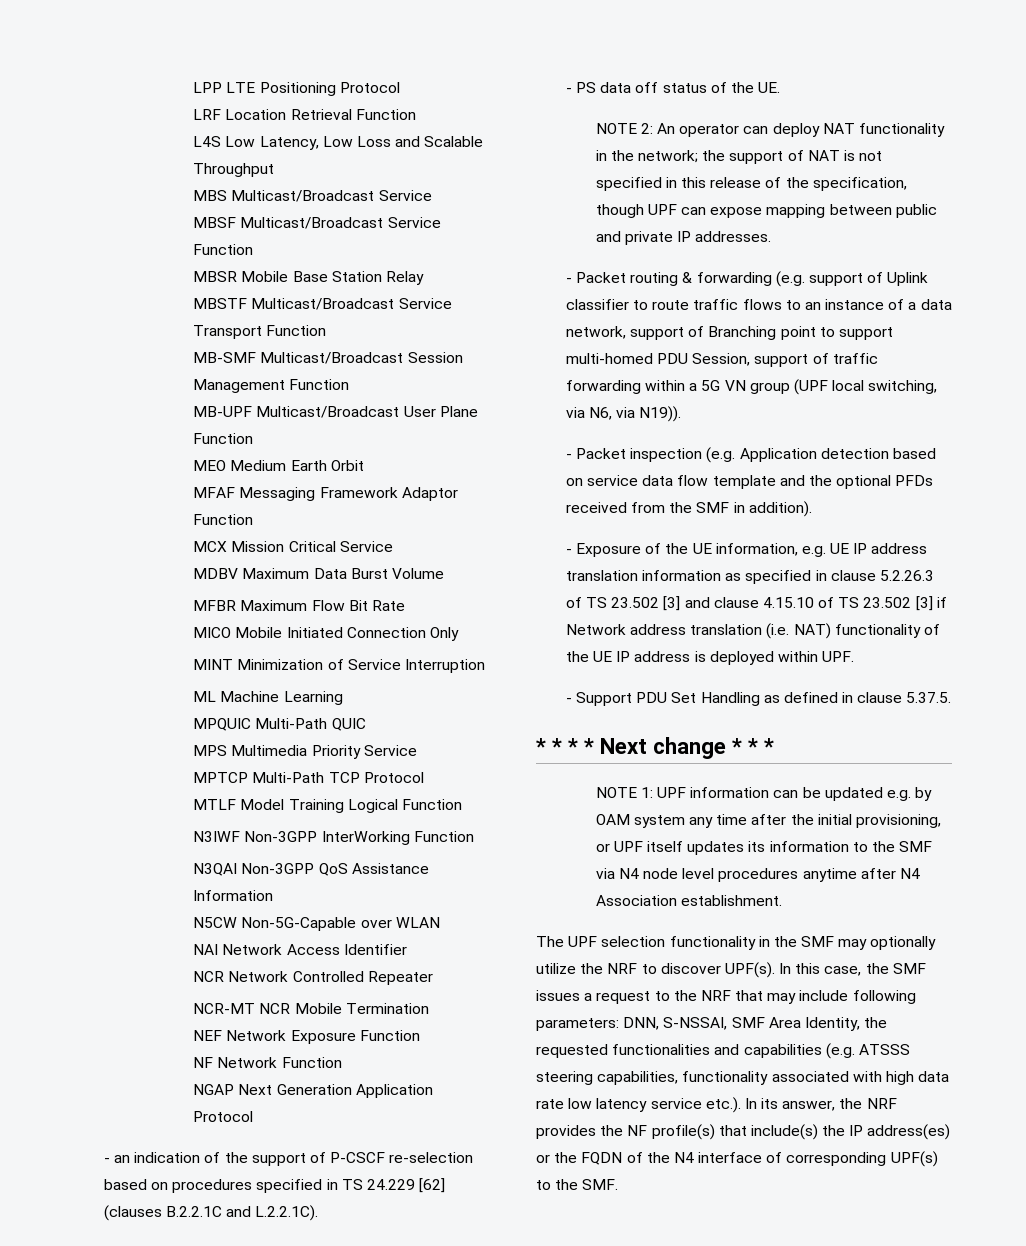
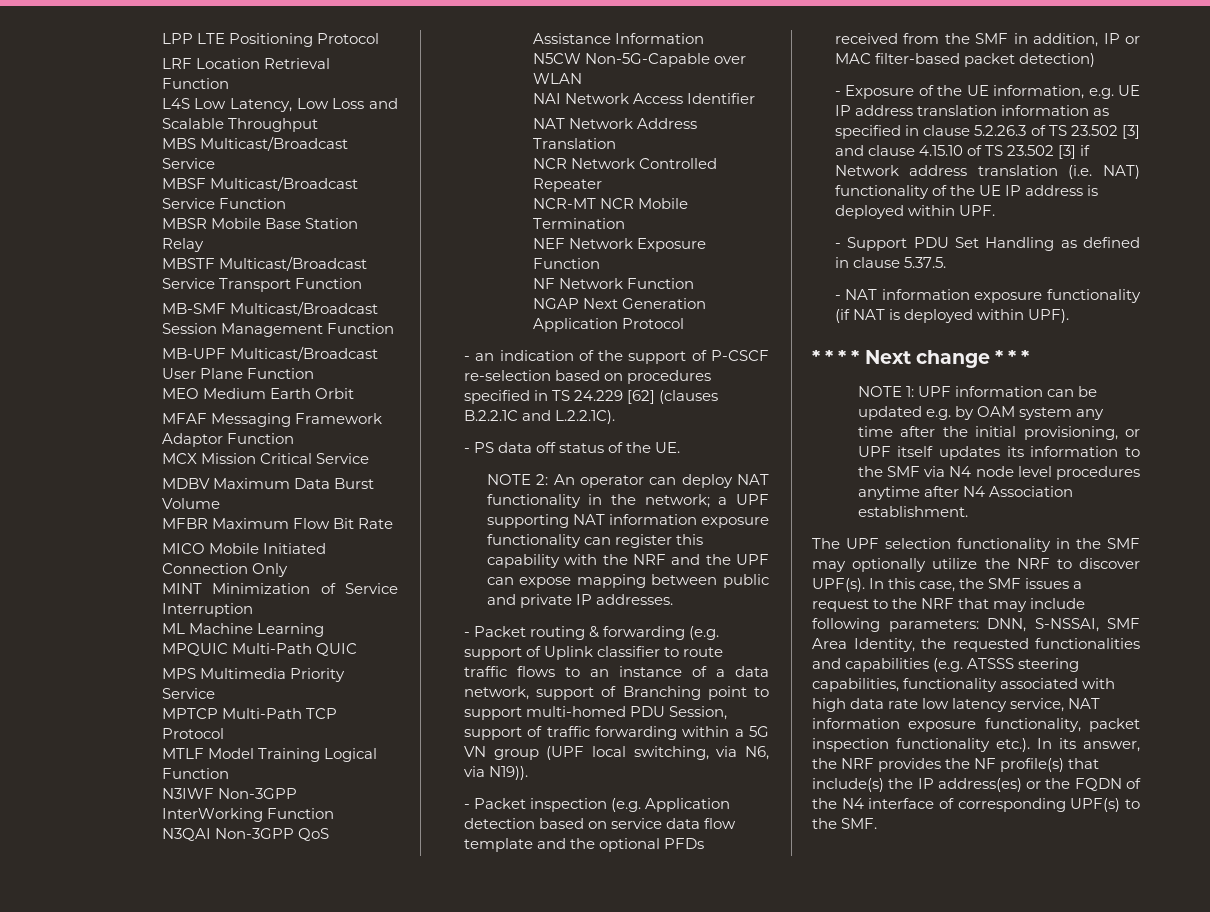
+ NAT Network Address Translation
- NOTE 2: An operator can deploy NAT functionality in the network; the support of NAT is not specified in this release of the specification, though UPF can expose mapping between public and private IP addresses.
+ NOTE 2: An operator can deploy NAT functionality in the network; a UPF supporting NAT information exposure functionality can register this capability with the NRF and the UPF can expose mapping between public and private IP addresses.
- - Packet inspection (e.g. Application detection based on service data flow template and the optional PFDs received from the SMF in addition).
+ - Packet inspection (e.g. Application detection based on service data flow template and the optional PFDs received from the SMF in addition, IP or MAC filter-based packet detection)
+ - NAT information exposure functionality (if NAT is deployed within UPF).
- DNN, S-NSSAI, SMF Area Identity, the requested functionalities and capabilities (e.g. ATSSS steering capabilities, functionality associated with high data rate low latency service etc.). In its answer, the NRF provides the NF profile(s) that include(s) the IP address(es) or the FQDN of the N4 interface of corresponding UPF(s) to the SMF.
+ DNN, S-NSSAI, SMF Area Identity, the requested functionalities and capabilities (e.g. ATSSS steering capabilities, functionality associated with high data rate low latency service, NAT information exposure functionality, packet inspection functionality etc.). In its answer, the NRF provides the NF profile(s) that include(s) the IP address(es) or the FQDN of the N4 interface of corresponding UPF(s) to the SMF.

